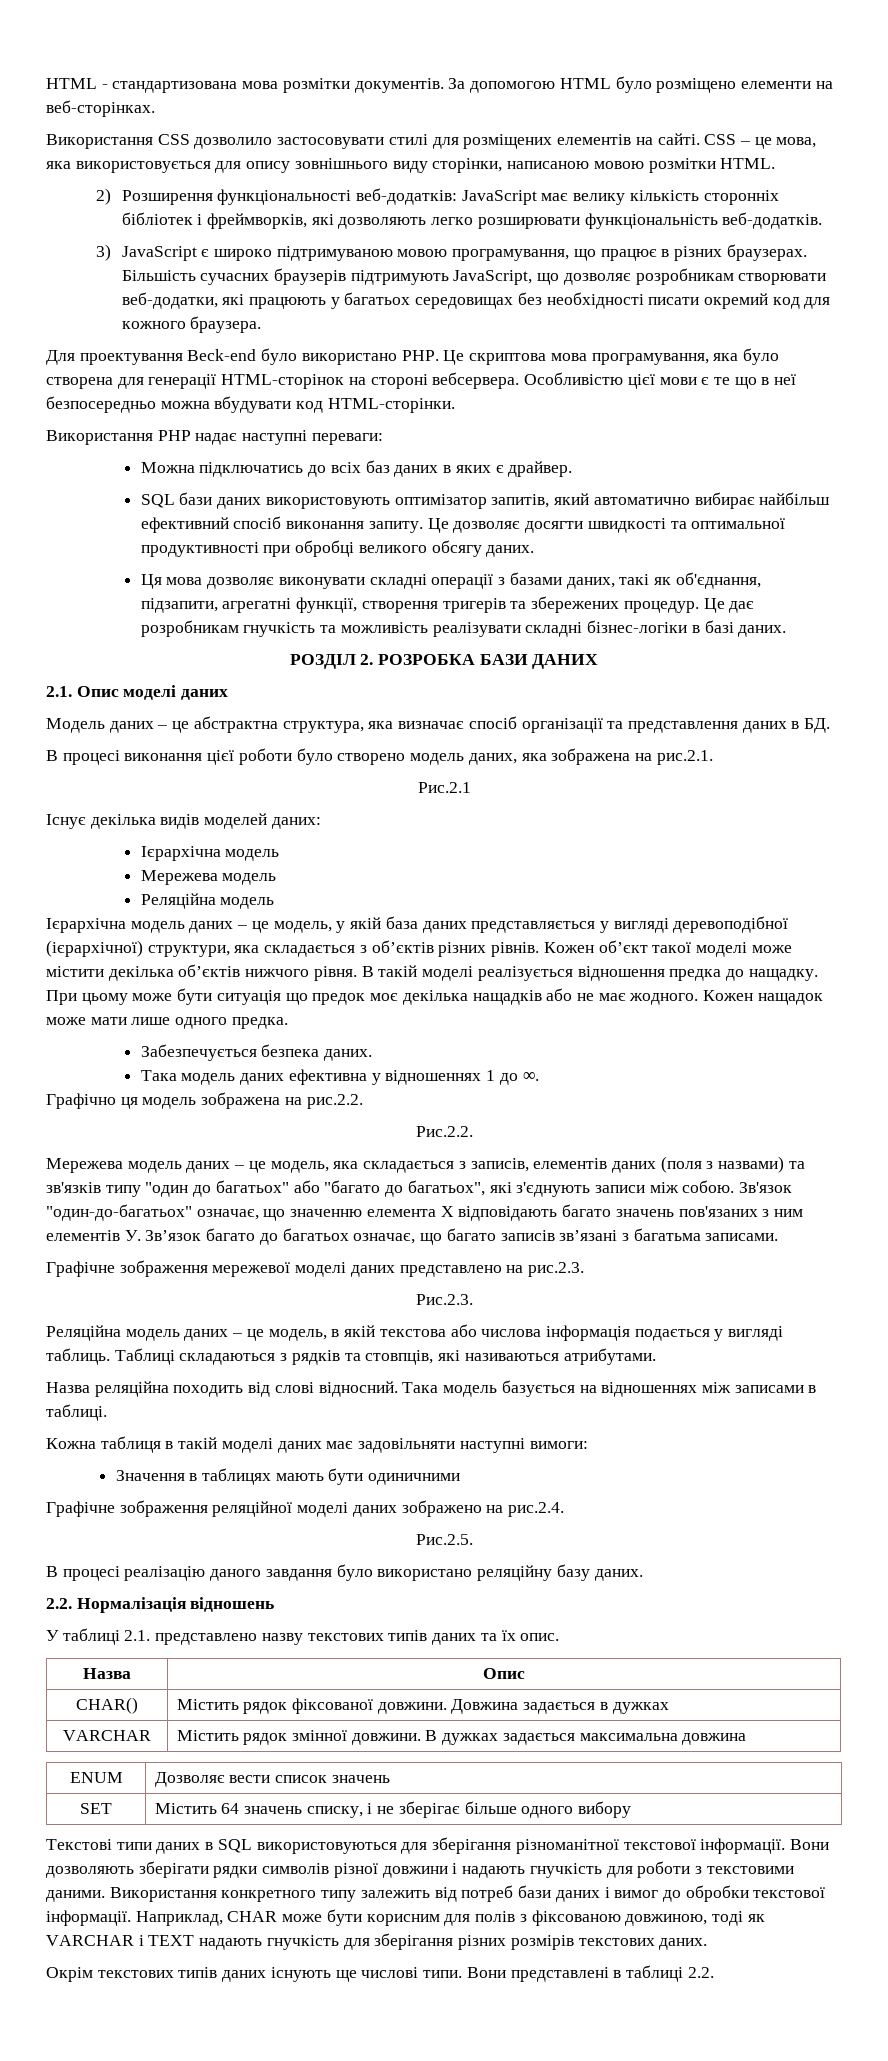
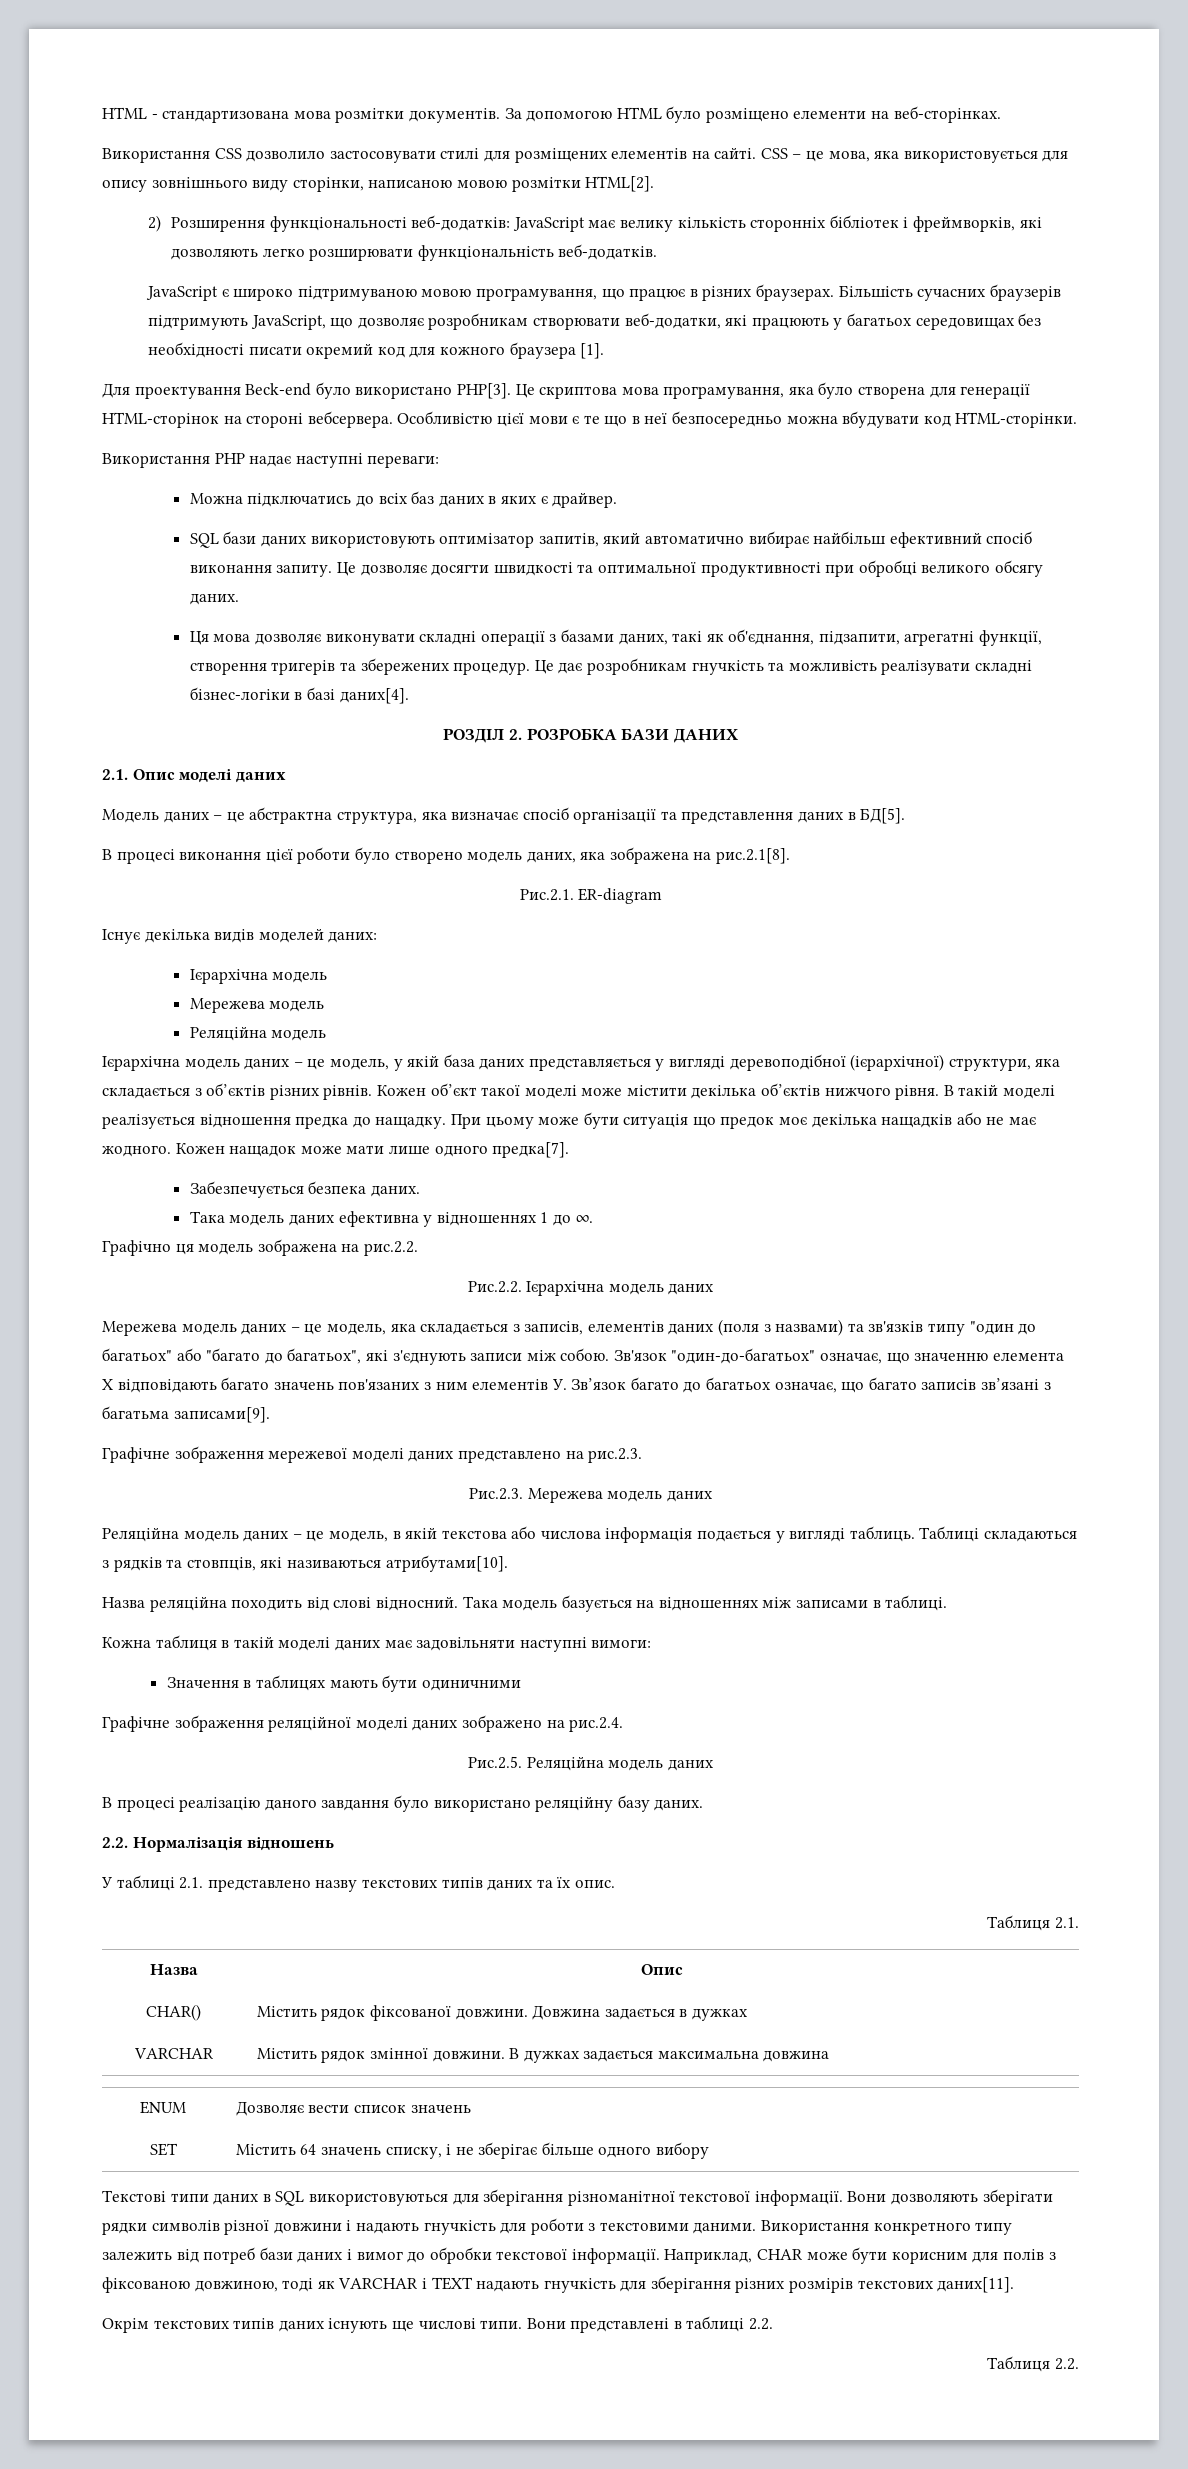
- CSS – це мова, яка використовується для опису зовнішнього виду сторінки, написаною мовою розмітки HTML.
+ CSS – це мова, яка використовується для опису зовнішнього виду сторінки, написаною мовою розмітки HTML[2].
- 3) JavaScript є широко підтримуваною мовою програмування, що працює в різних браузерах.
+ JavaScript є широко підтримуваною мовою програмування, що працює в різних браузерах.
- Більшість сучасних браузерів підтримують JavaScript, що дозволяє розробникам створювати веб-додатки, які працюють у багатьох середовищах без необхідності писати окремий код для кожного браузера.
+ Більшість сучасних браузерів підтримують JavaScript, що дозволяє розробникам створювати веб-додатки, які працюють у багатьох середовищах без необхідності писати окремий код для кожного браузера [1].
- Для проектування Beck-end було використано PHP. Це скриптова мова програмування, яка було створена для генерації HTML-сторінок на стороні вебсервера.
+ Для проектування Beck-end було використано PHP[3]. Це скриптова мова програмування, яка було створена для генерації HTML-сторінок на стороні вебсервера.
- Це дає розробникам гнучкість та можливість реалізувати складні бізнес-логіки в базі даних.
+ Це дає розробникам гнучкість та можливість реалізувати складні бізнес-логіки в базі даних[4].
- Модель даних – це абстрактна структура, яка визначає спосіб організації та представлення даних в БД.
+ Модель даних – це абстрактна структура, яка визначає спосіб організації та представлення даних в БД[5].
- В процесі виконання цієї роботи було створено модель даних, яка зображена на рис.2.1.
- Рис.2.1
+ В процесі виконання цієї роботи було створено модель даних, яка зображена на рис.2.1[8].
+ Рис.2.1. ER-diagram
- Кожен нащадок може мати лише одного предка.
+ Кожен нащадок може мати лише одного предка[7].
- Рис.2.2.
+ Рис.2.2. Ієрархічна модель даних
- Зв'язок "один-до-багатьох" означає, що значенню елемента Х відповідають багато значень пов'язаних з ним елементів У. Зв’язок багато до багатьох означає, що багато записів зв’язані з багатьма записами.
+ Зв'язок "один-до-багатьох" означає, що значенню елемента Х відповідають багато значень пов'язаних з ним елементів У. Зв’язок багато до багатьох означає, що багато записів зв’язані з багатьма записами[9].
- Рис.2.3.
+ Рис.2.3. Мережева модель даних
- Таблиці складаються з рядків та стовпців, які називаються атрибутами.
+ Таблиці складаються з рядків та стовпців, які називаються атрибутами[10].
- Рис.2.5.
+ Рис.2.5. Реляційна модель даних
+ Таблиця 2.1.
- Наприклад, CHAR може бути корисним для полів з фіксованою довжиною, тоді як VARCHAR і TEXT надають гнучкість для зберігання різних розмірів текстових даних.
+ Наприклад, CHAR може бути корисним для полів з фіксованою довжиною, тоді як VARCHAR і TEXT надають гнучкість для зберігання різних розмірів текстових даних[11].
+ Таблиця 2.2.

